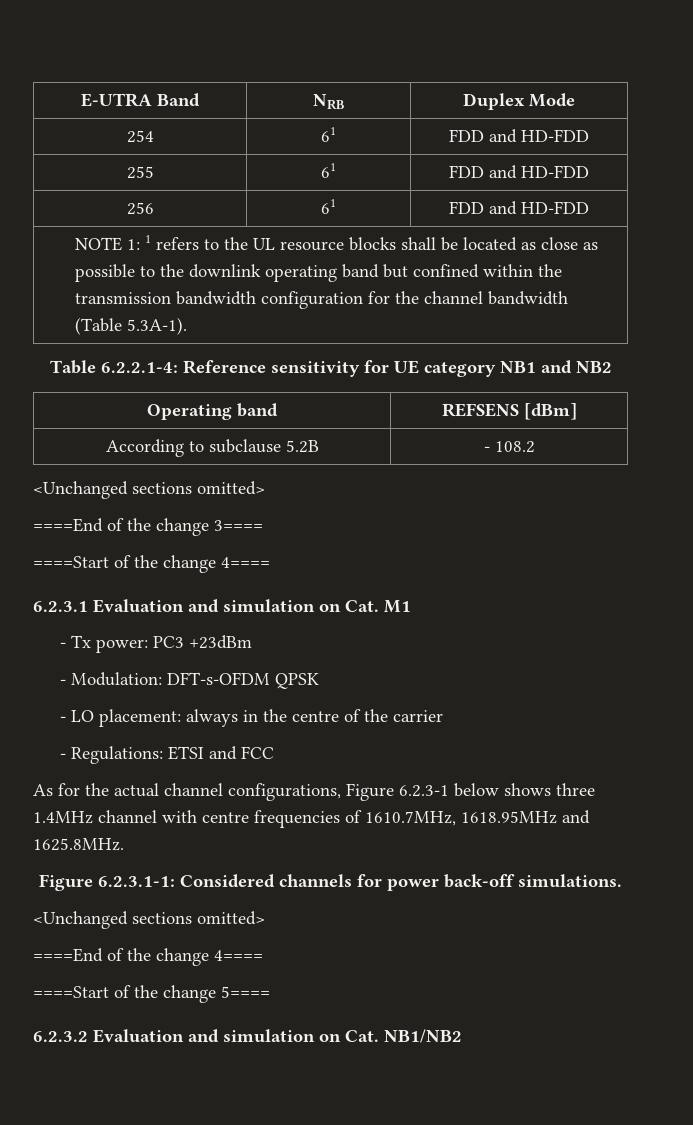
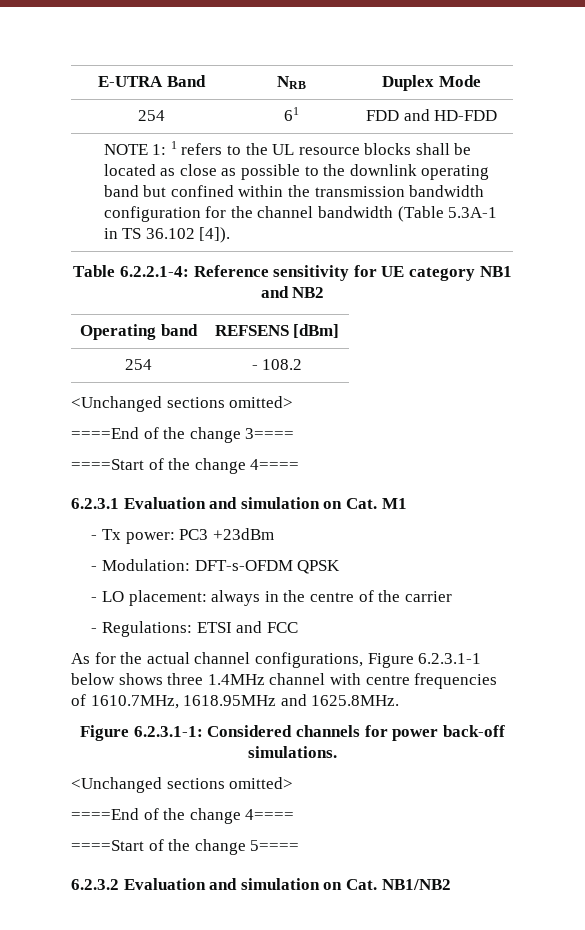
- 255 | 61 | FDD and HD-FDD
- 256 | 61 | FDD and HD-FDD
- NOTE 1: 1 refers to the UL resource blocks shall be located as close as possible to the downlink operating band but confined within the transmission bandwidth configuration for the channel bandwidth (Table 5.3A-1).
+ NOTE 1: 1 refers to the UL resource blocks shall be located as close as possible to the downlink operating band but confined within the transmission bandwidth configuration for the channel bandwidth (Table 5.3A-1 in TS 36.102 [4]).
- According to subclause 5.2B | - 108.2
+ 254 | - 108.2
- As for the actual channel configurations, Figure 6.2.3-1 below shows three 1.4MHz channel with centre frequencies of 1610.7MHz, 1618.95MHz and 1625.8MHz.
+ As for the actual channel configurations, Figure 6.2.3.1-1 below shows three 1.4MHz channel with centre frequencies of 1610.7MHz, 1618.95MHz and 1625.8MHz.

